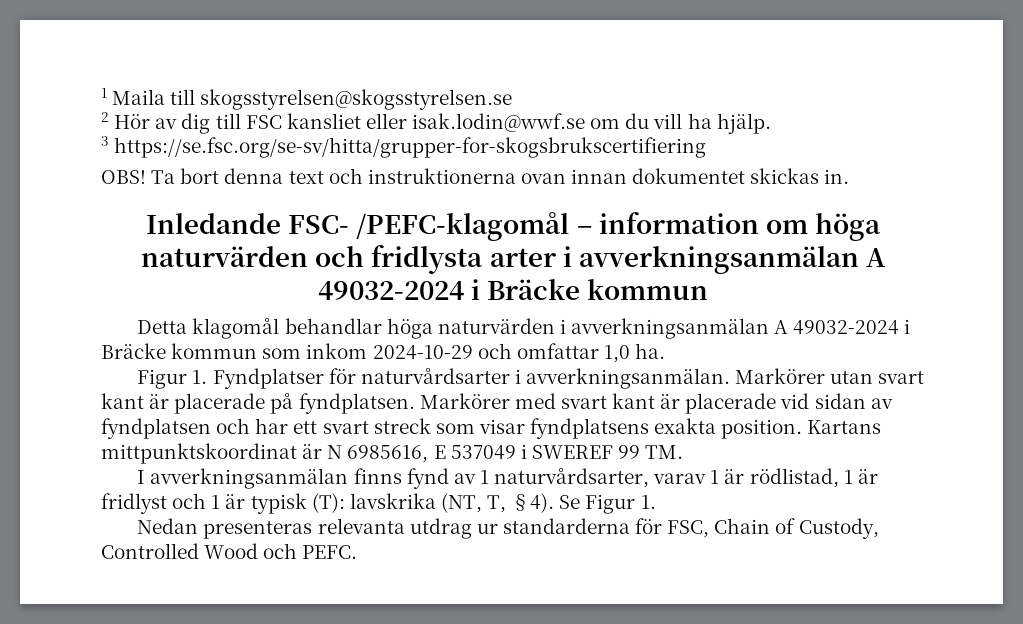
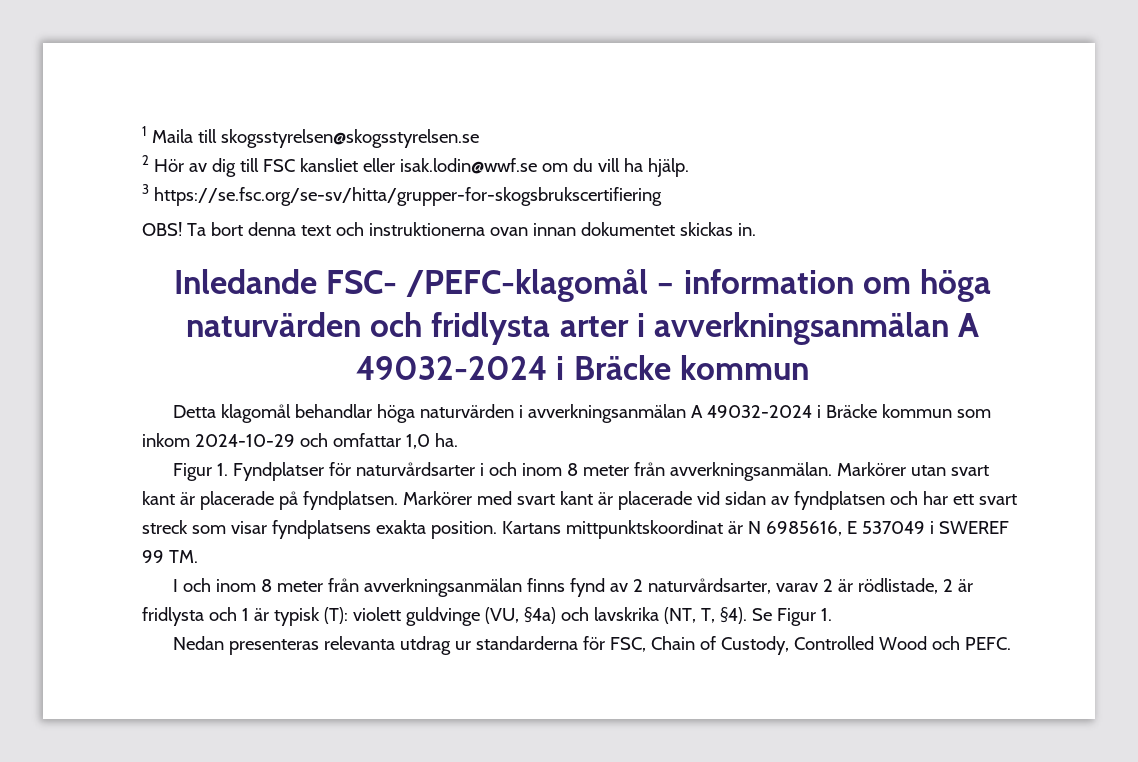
- Figur 1. Fyndplatser för naturvårdsarter i avverkningsanmälan.
+ Figur 1. Fyndplatser för naturvårdsarter i och inom 8 meter från avverkningsanmälan.
- I avverkningsanmälan finns fynd av 1 naturvårdsarter, varav 1 är rödlistad, 1 är fridlyst och 1 är typisk (T): lavskrika (NT, T, §4).
+ I och inom 8 meter från avverkningsanmälan finns fynd av 2 naturvårdsarter, varav 2 är rödlistade, 2 är fridlysta och 1 är typisk (T): violett guldvinge (VU, §4a) och lavskrika (NT, T, §4).

